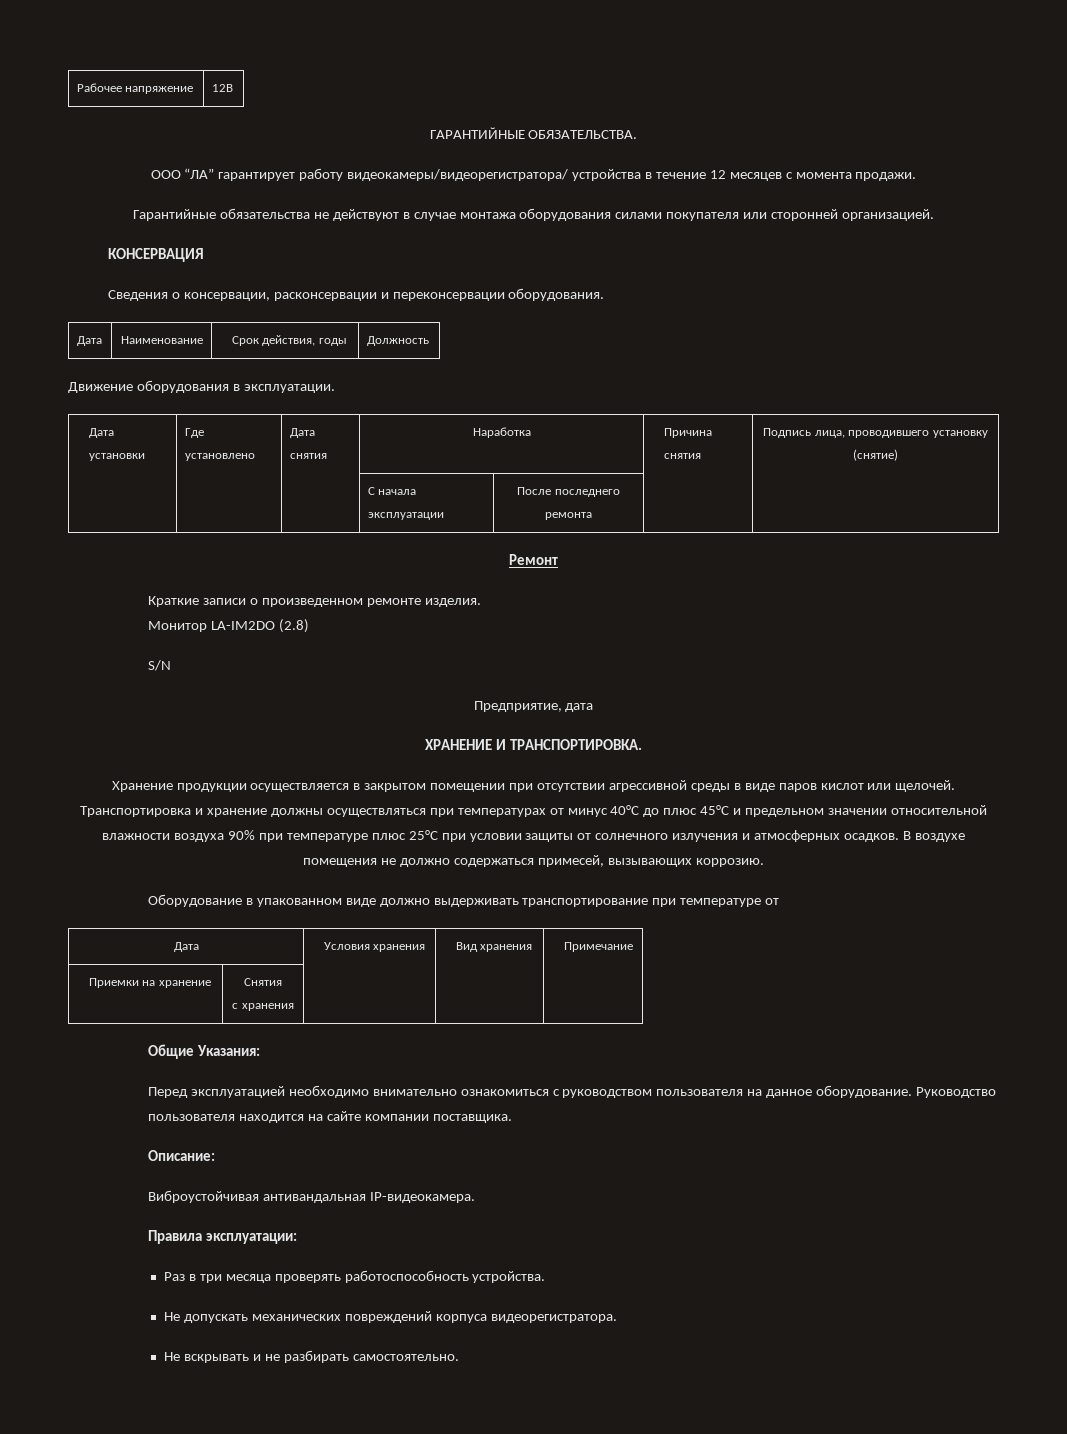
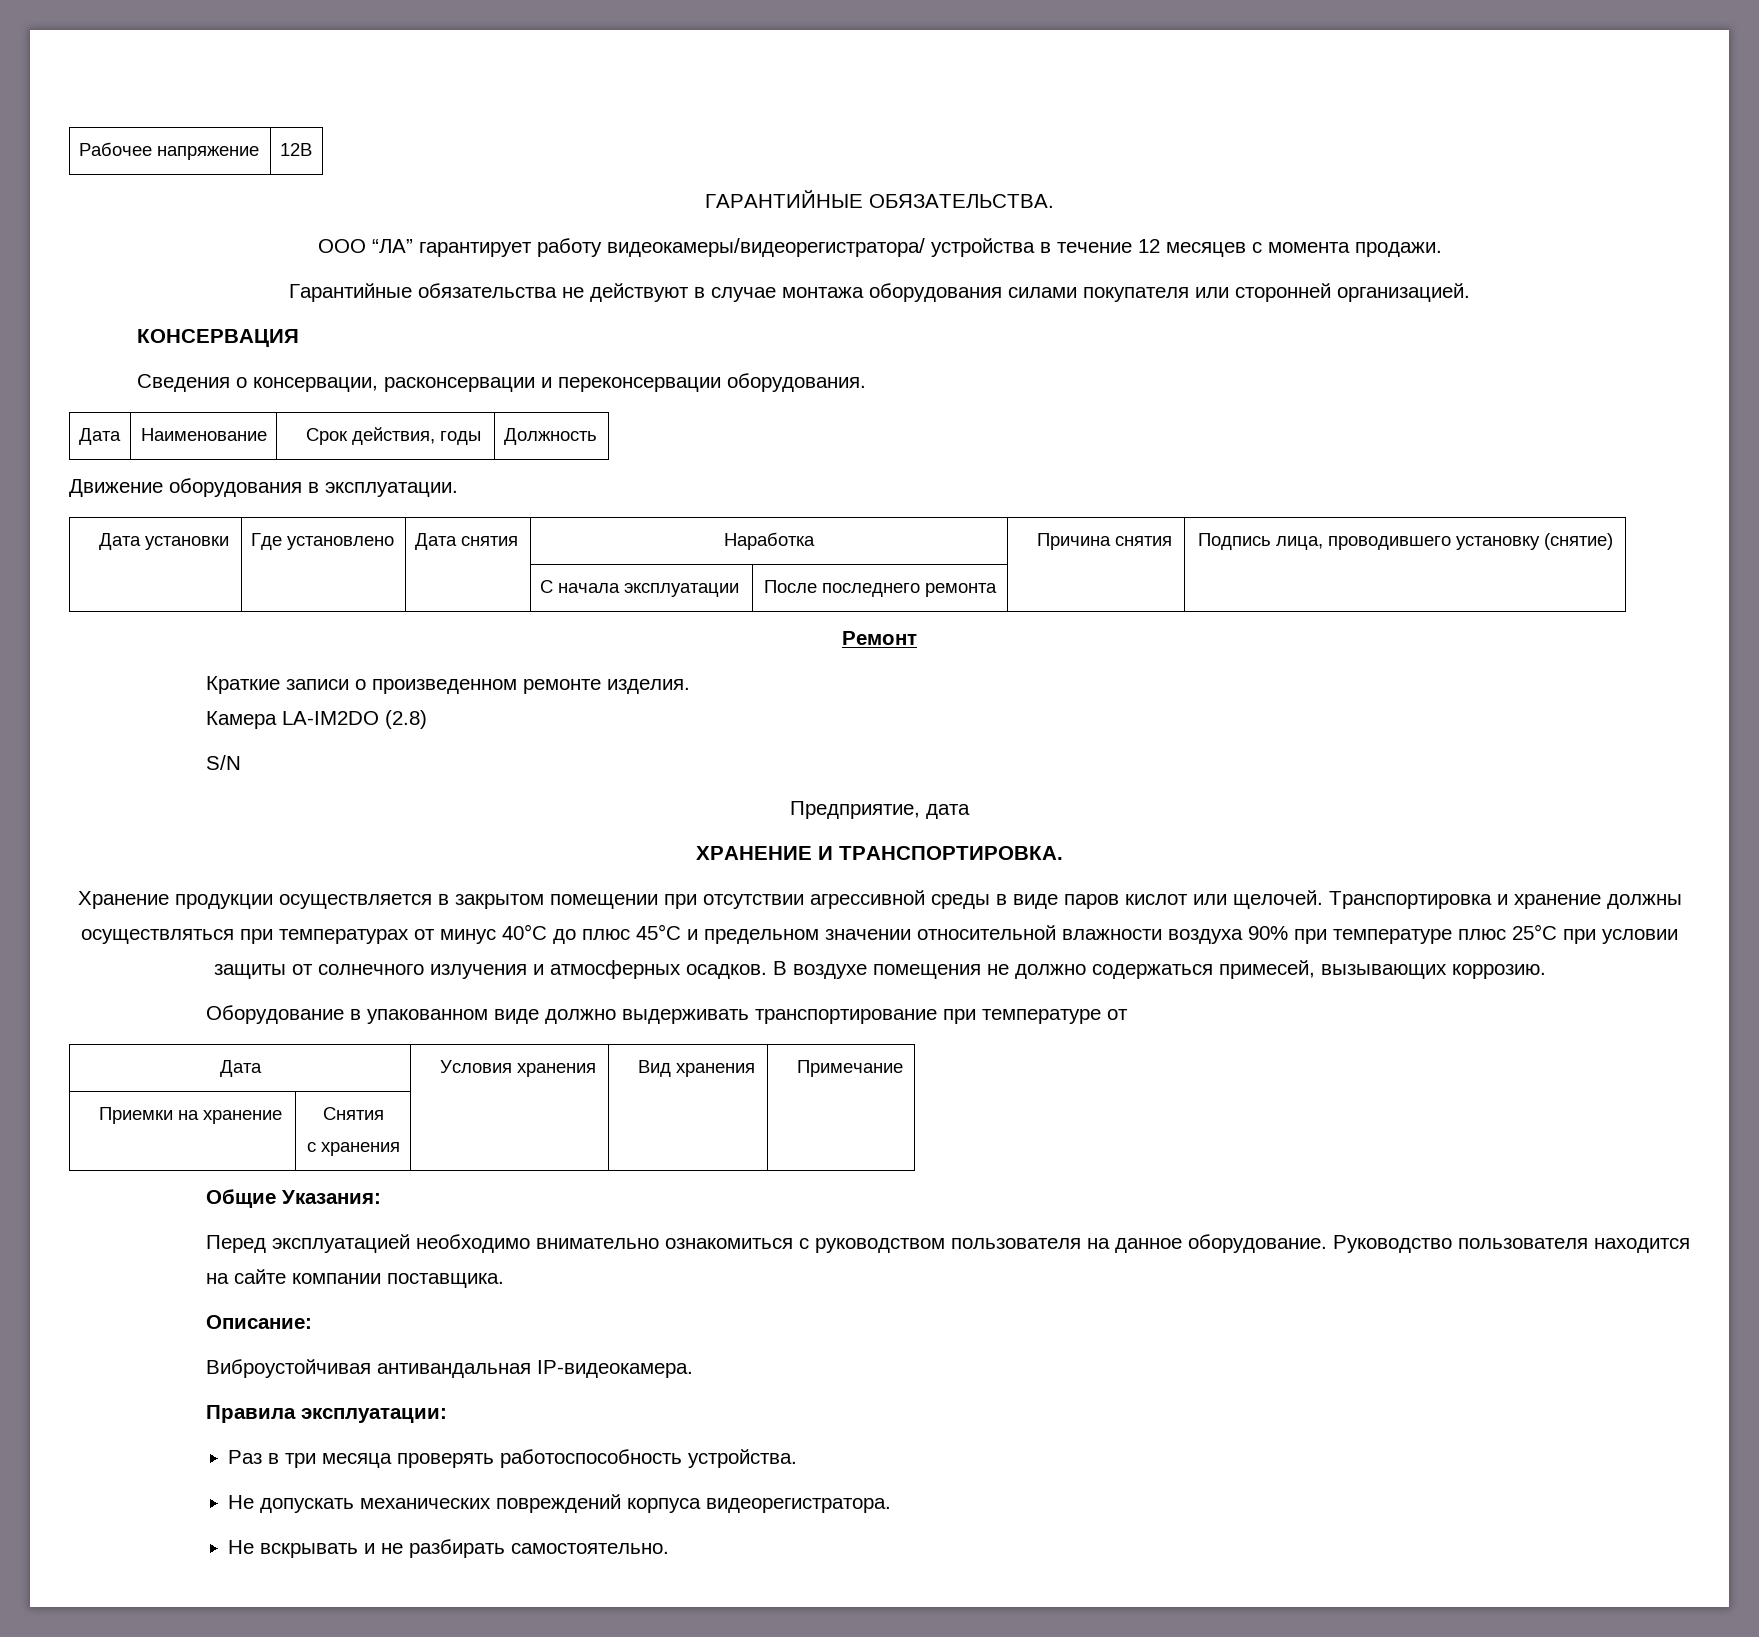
- Монитор LA-IM2DO (2.8)
+ Камера LA-IM2DO (2.8)

